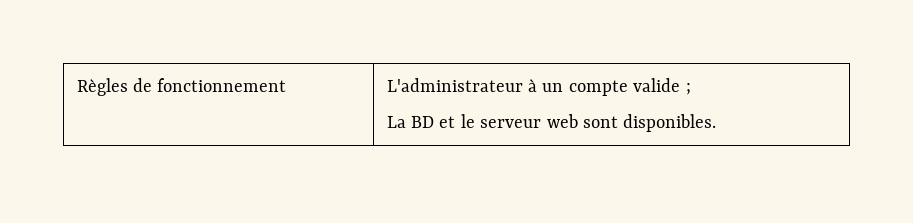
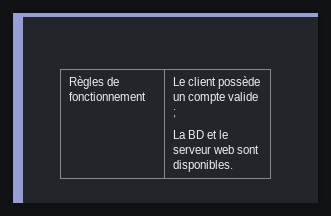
- Règles de fonctionnement | L'administrateur à un compte valide ;
+ Règles de fonctionnement | Le client possède un compte valide ;

